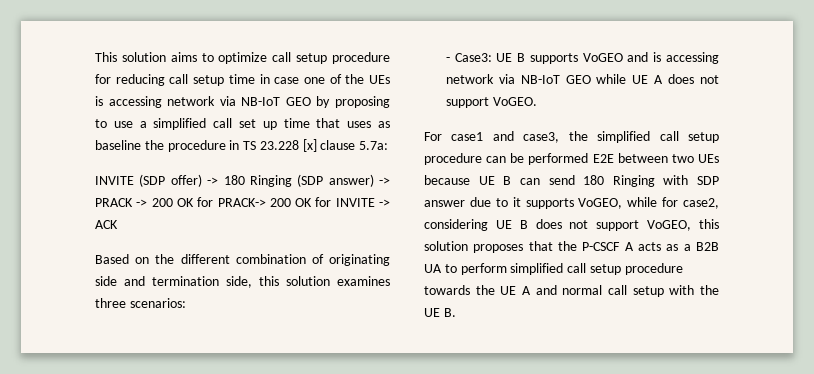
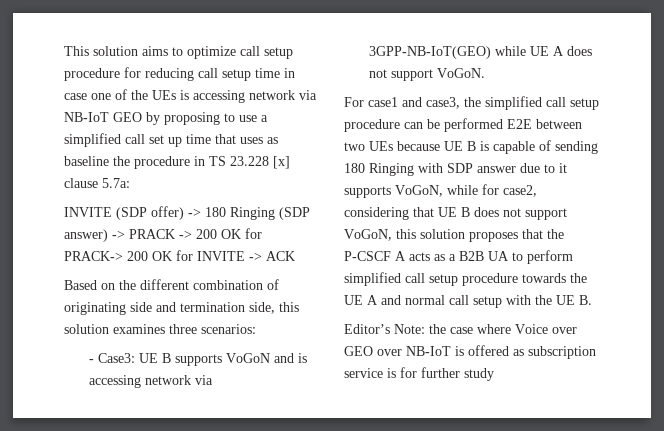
- - Case3: UE B supports VoGEO and is accessing network via NB-IoT GEO while UE A does not support VoGEO.
+ - Case3: UE B supports VoGoN and is accessing network via 3GPP-NB-IoT(GEO) while UE A does not support VoGoN.
- For case1 and case3, the simplified call setup procedure can be performed E2E between two UEs because UE B can send 180 Ringing with SDP answer due to it supports VoGEO, while for case2, considering UE B does not support VoGEO, this solution proposes that the P-CSCF A acts as a B2B UA to perform simplified call setup procedure towards the UE A and normal call setup with the UE B.
+ For case1 and case3, the simplified call setup procedure can be performed E2E between two UEs because UE B is capable of sending 180 Ringing with SDP answer due to it supports VoGoN, while for case2, considering that UE B does not support VoGoN, this solution proposes that the P-CSCF A acts as a B2B UA to perform simplified call setup procedure towards the UE A and normal call setup with the UE B.
+ Editor’s Note: the case where Voice over GEO over NB-IoT is offered as subscription service is for further study

